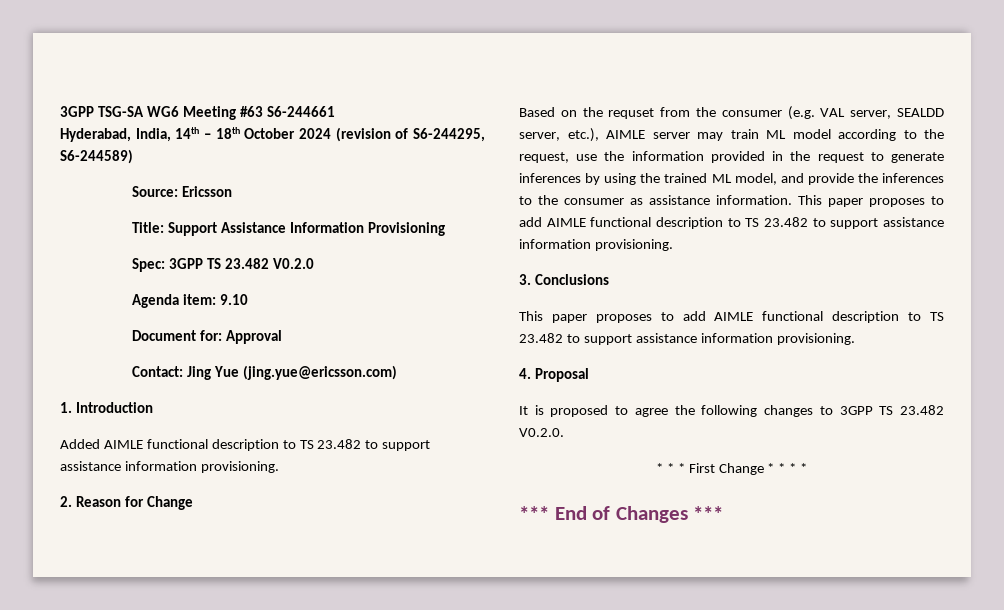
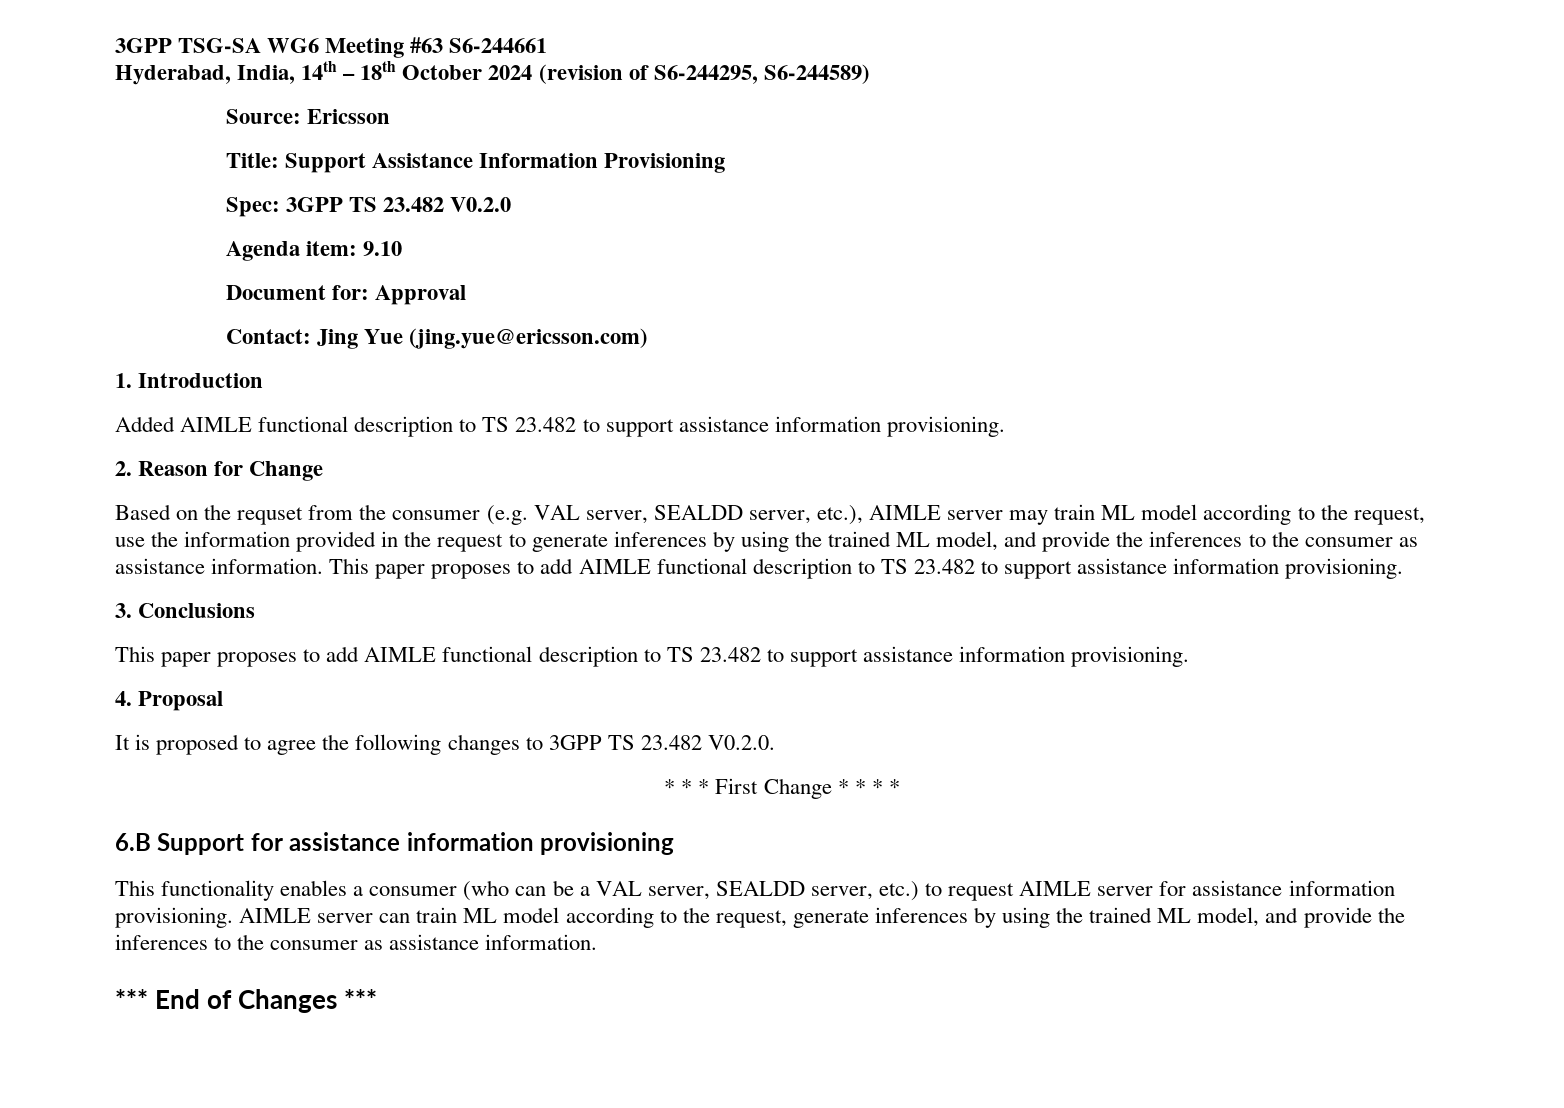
+ 6.B Support for assistance information provisioning
+ This functionality enables a consumer (who can be a VAL server, SEALDD server, etc.) to request AIMLE server for assistance information provisioning. AIMLE server can train ML model according to the request, generate inferences by using the trained ML model, and provide the inferences to the consumer as assistance information.

